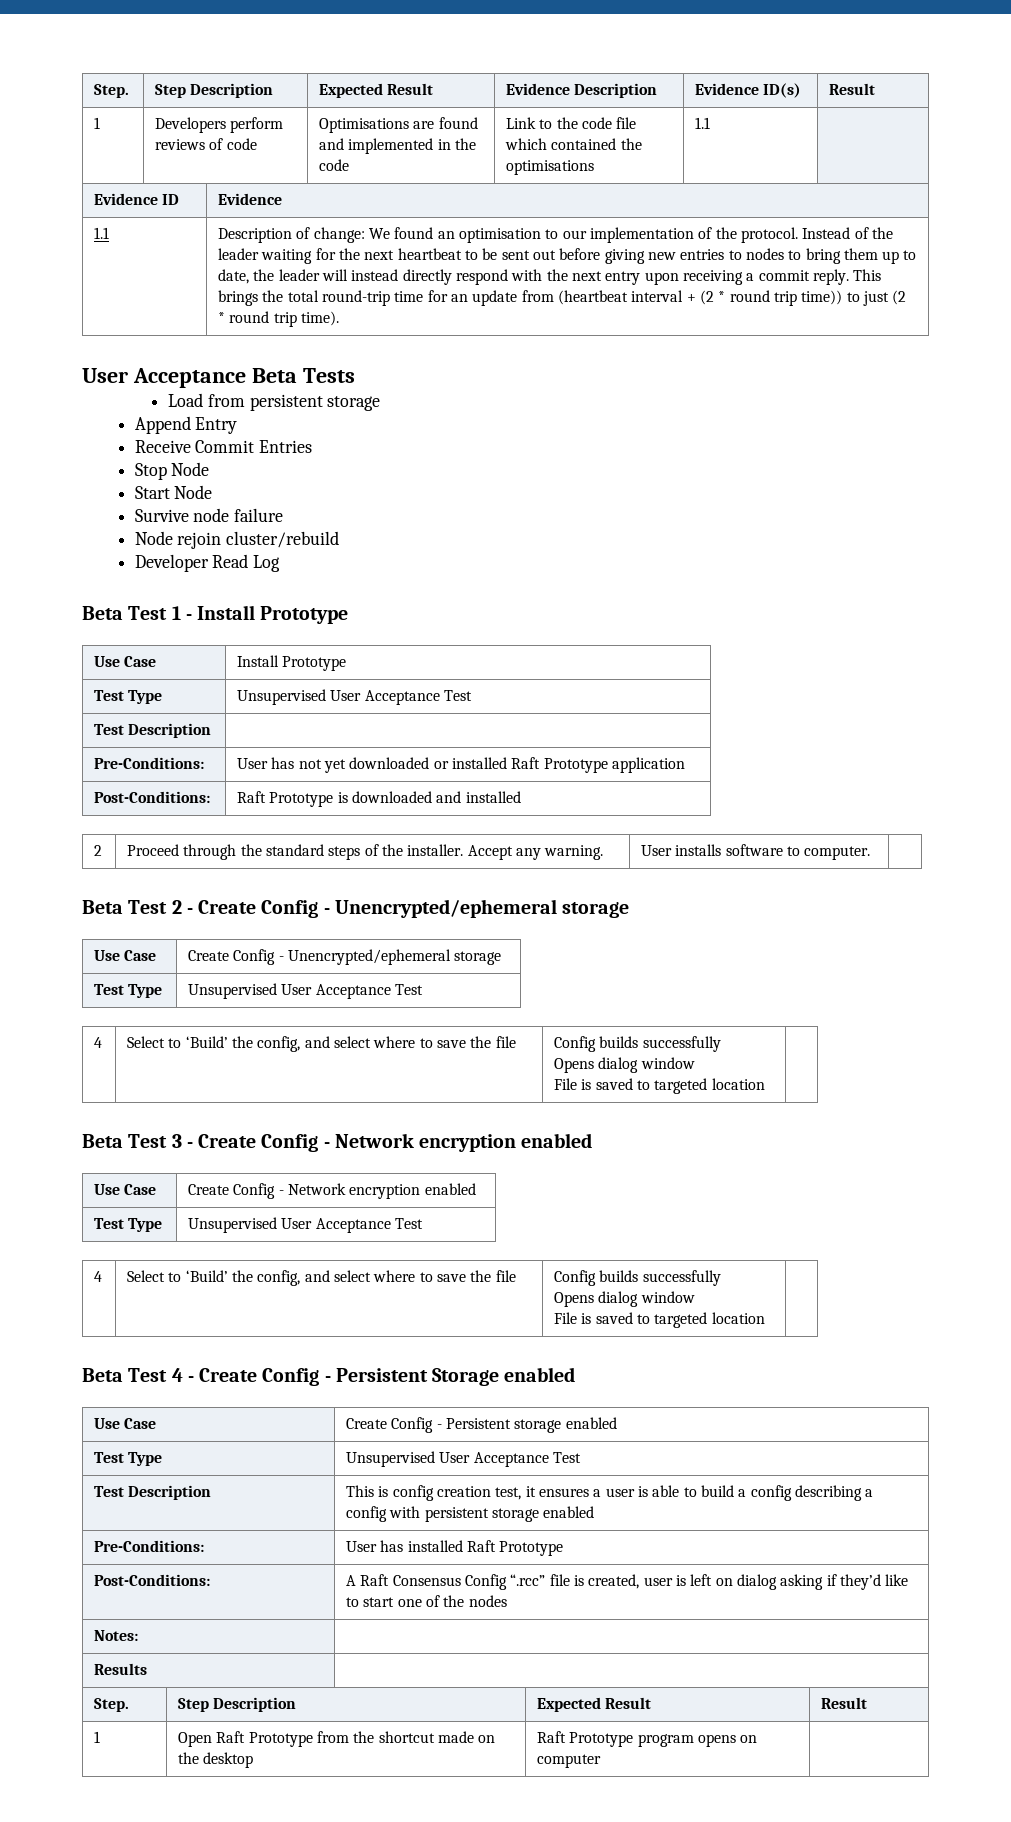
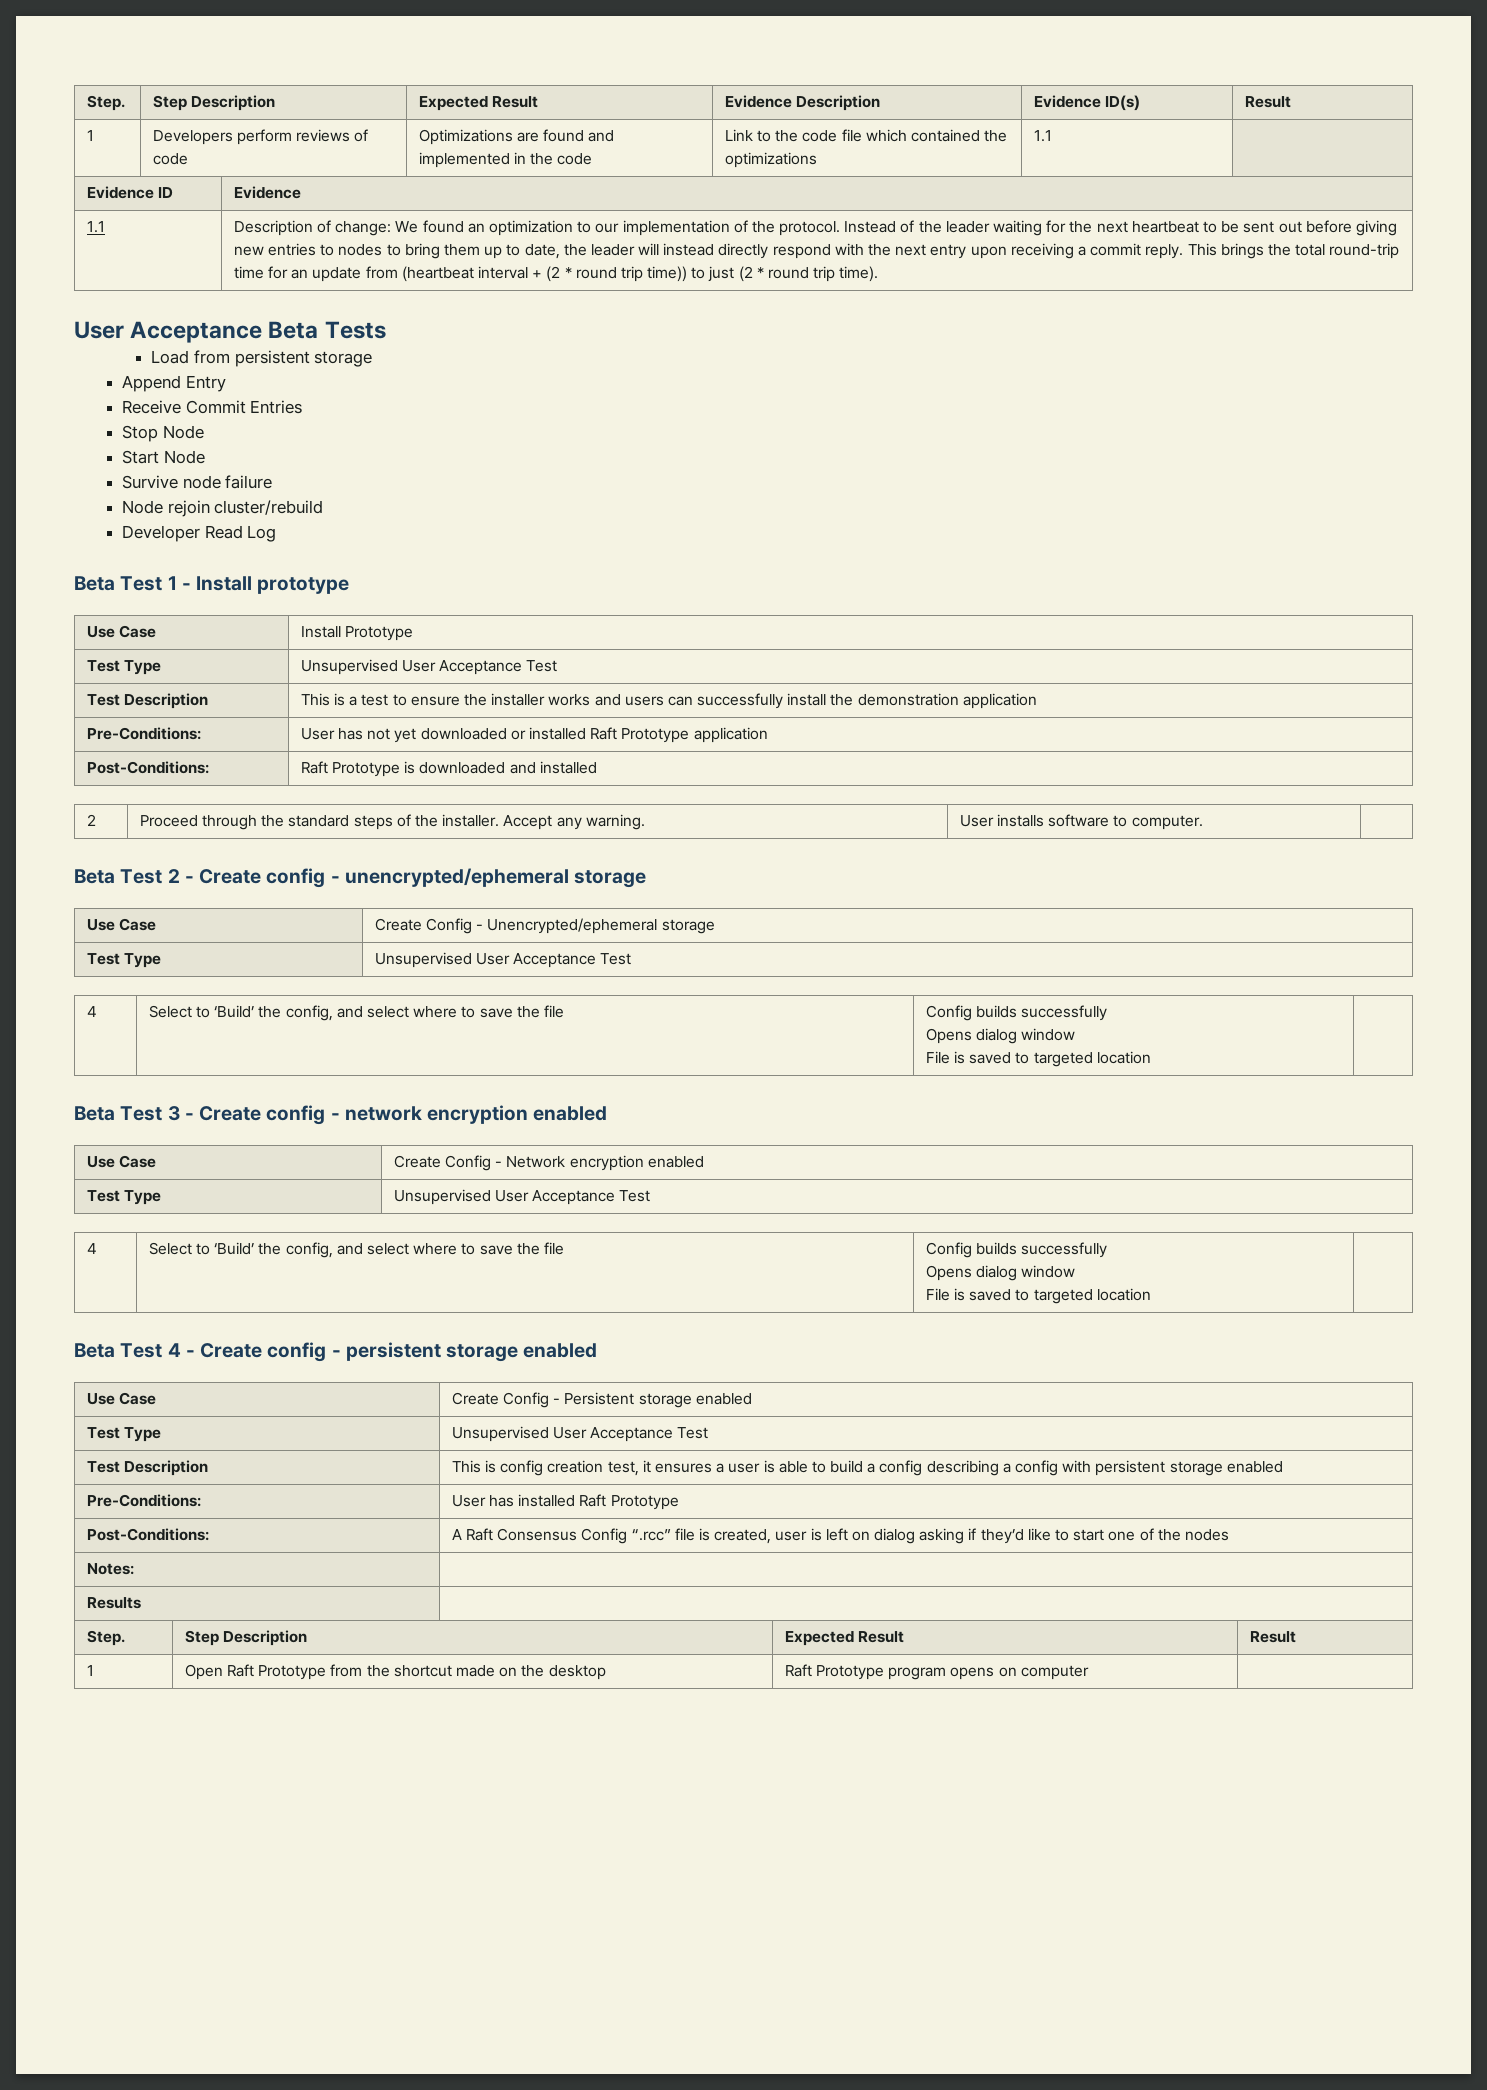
- 1 | Developers perform reviews of code | Optimisations are found and implemented in the code | Link to the code file which contained the optimisations | 1.1 |
+ 1 | Developers perform reviews of code | Optimizations are found and implemented in the code | Link to the code file which contained the optimizations | 1.1 |
- Description of change: We found an optimisation to our implementation of the protocol.
+ Description of change: We found an optimization to our implementation of the protocol.
- Beta Test 1 - Install Prototype
+ Beta Test 1 - Install prototype
  Use Case | Install Prototype
  Test Type | Unsupervised User Acceptance Test
- Test Description |
+ Test Description | This is a test to ensure the installer works and users can successfully install the demonstration application
- Beta Test 2 - Create Config - Unencrypted/ephemeral storage
+ Beta Test 2 - Create config - unencrypted/ephemeral storage
- Beta Test 3 - Create Config - Network encryption enabled
+ Beta Test 3 - Create config - network encryption enabled
- Beta Test 4 - Create Config - Persistent Storage enabled
+ Beta Test 4 - Create config - persistent storage enabled

